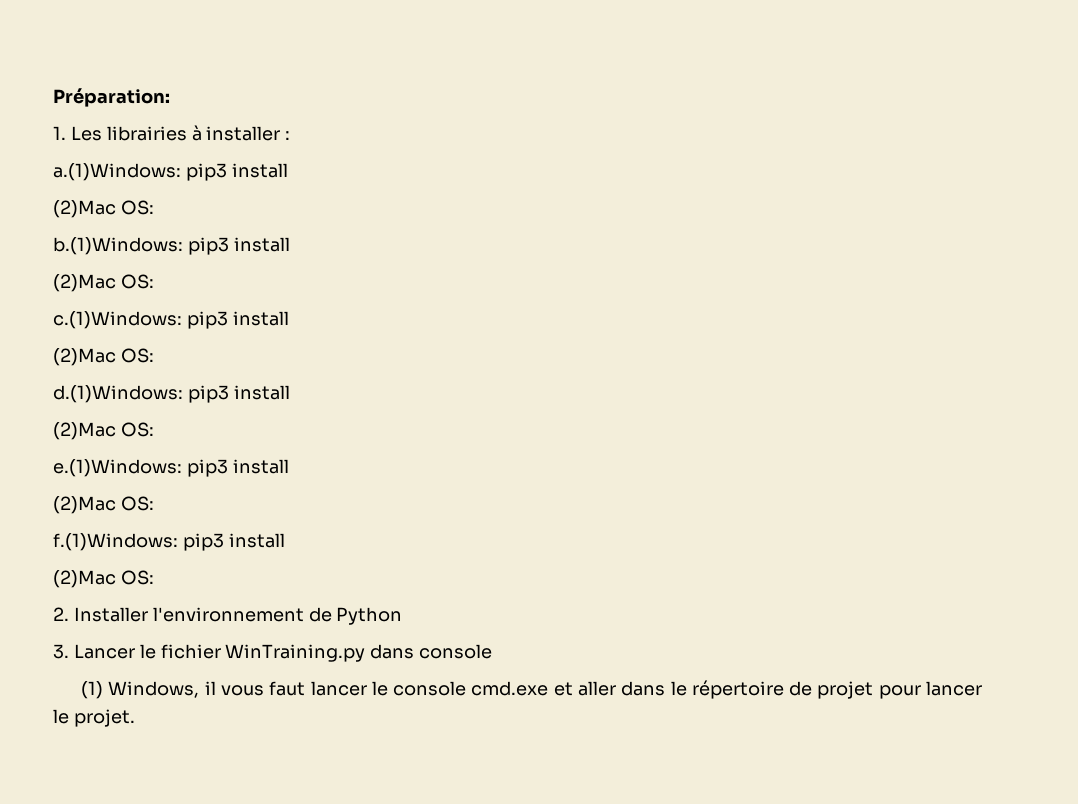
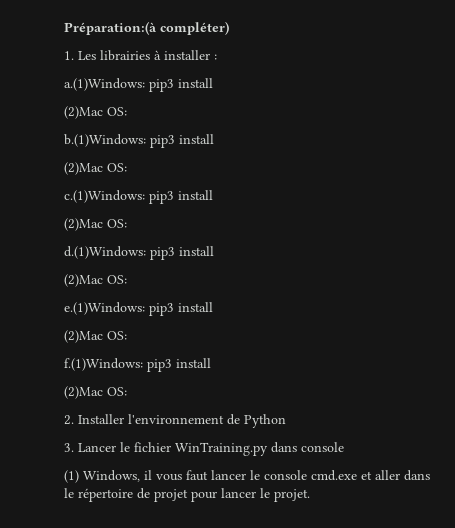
- Préparation:
+ Préparation:(à compléter)

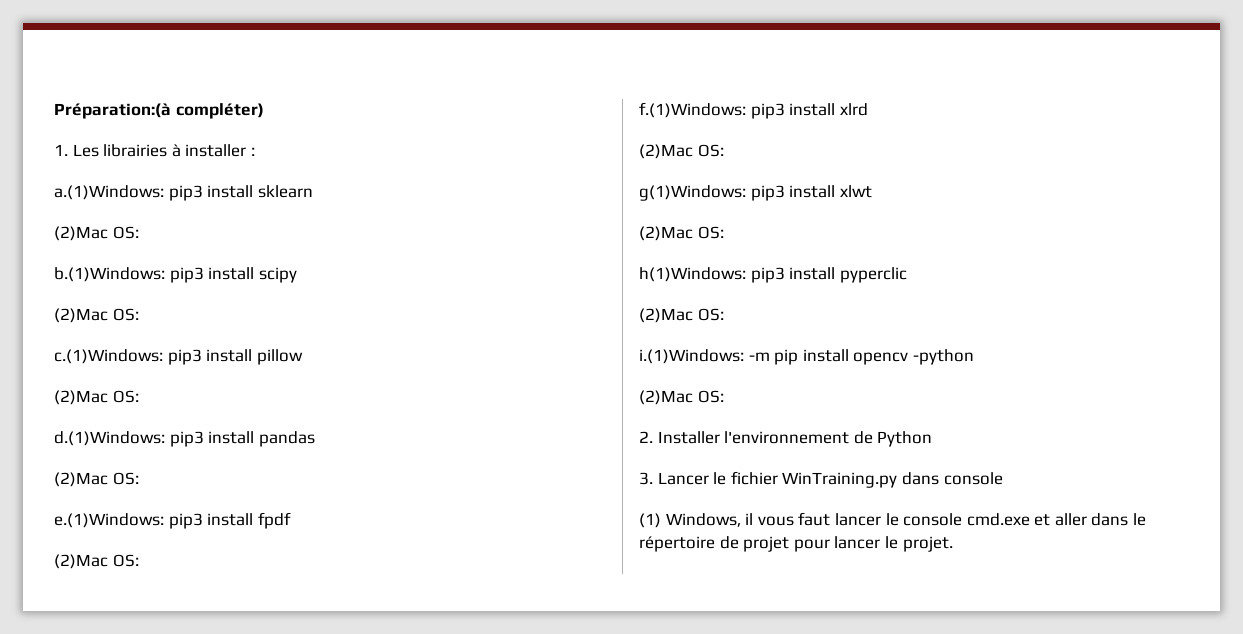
- a.(1)Windows: pip3 install
+ a.(1)Windows: pip3 install sklearn
- b.(1)Windows: pip3 install
+ b.(1)Windows: pip3 install scipy
- c.(1)Windows: pip3 install
+ c.(1)Windows: pip3 install pillow
- d.(1)Windows: pip3 install
+ d.(1)Windows: pip3 install pandas
- e.(1)Windows: pip3 install
+ e.(1)Windows: pip3 install fpdf
- f.(1)Windows: pip3 install
+ f.(1)Windows: pip3 install xlrd
+ (2)Mac OS:
+ g(1)Windows: pip3 install xlwt
+ (2)Mac OS:
+ h(1)Windows: pip3 install pyperclic
+ (2)Mac OS:
+ i.(1)Windows: -m pip install opencv -python

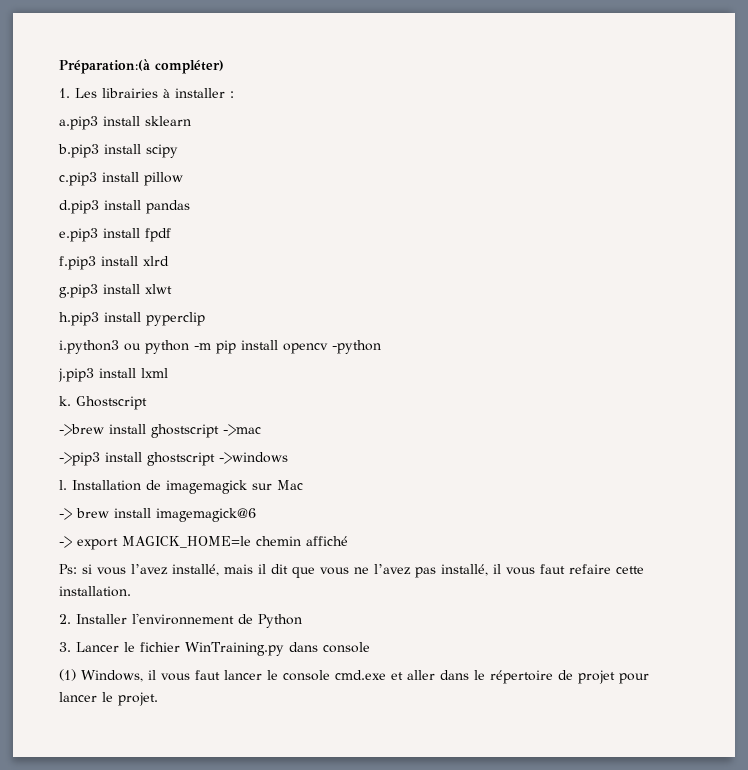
- a.(1)Windows: pip3 install sklearn
- (2)Mac OS:
- b.(1)Windows: pip3 install scipy
- (2)Mac OS:
- c.(1)Windows: pip3 install pillow
- (2)Mac OS:
- d.(1)Windows: pip3 install pandas
- (2)Mac OS:
- e.(1)Windows: pip3 install fpdf
- (2)Mac OS:
- f.(1)Windows: pip3 install xlrd
- (2)Mac OS:
- g(1)Windows: pip3 install xlwt
- (2)Mac OS:
- h(1)Windows: pip3 install pyperclic
- (2)Mac OS:
- i.(1)Windows: -m pip install opencv -python
- (2)Mac OS:
+ a.pip3 install sklearn
+ b.pip3 install scipy
+ c.pip3 install pillow
+ d.pip3 install pandas
+ e.pip3 install fpdf
+ f.pip3 install xlrd
+ g.pip3 install xlwt
+ h.pip3 install pyperclip
+ i.python3 ou python -m pip install opencv -python
+ j.pip3 install lxml
+ k. Ghostscript
+ ->brew install ghostscript ->mac
+ ->pip3 install ghostscript ->windows
+ l. Installation de imagemagick sur Mac
+ -> brew install imagemagick@6
+ -> export MAGICK_HOME=le chemin affiché
+ Ps: si vous l’avez installé, mais il dit que vous ne l’avez pas installé, il vous faut refaire cette installation.

